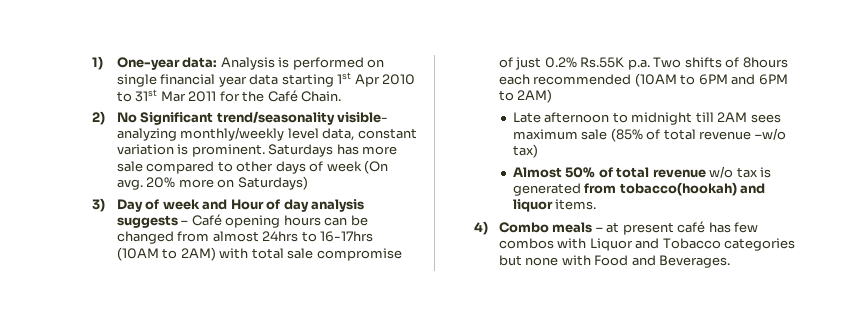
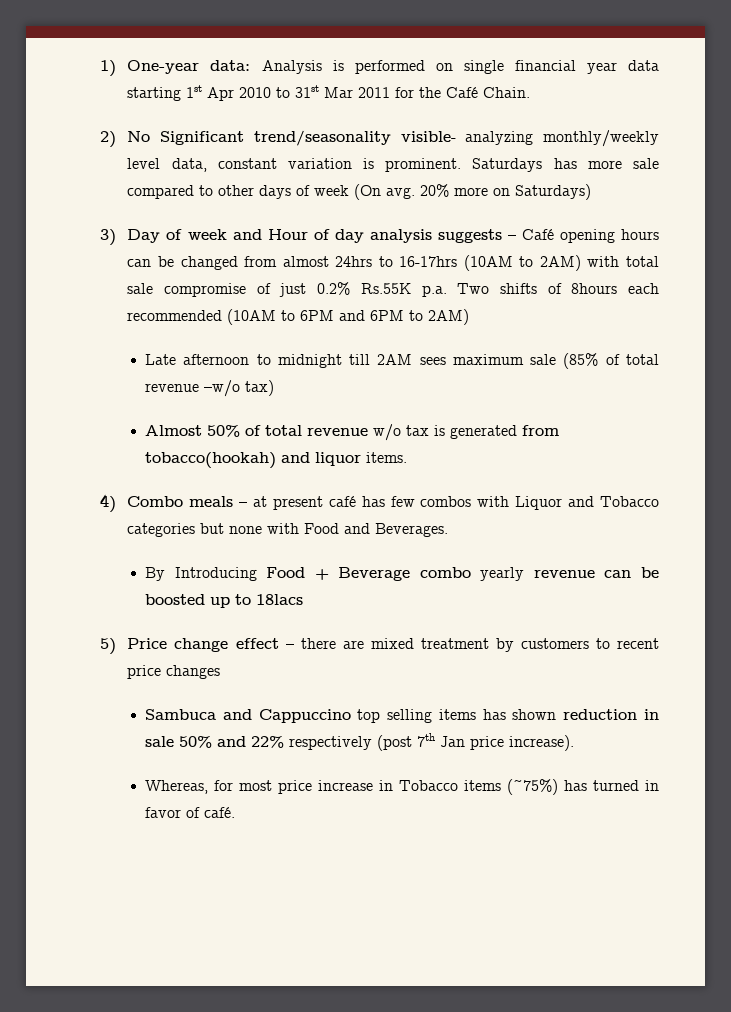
+ By Introducing Food + Beverage combo yearly revenue can be boosted up to 18lacs
+ 5) Price change effect – there are mixed treatment by customers to recent price changes
+ Sambuca and Cappuccino top selling items has shown reduction in sale 50% and 22% respectively (post 7th Jan price increase).
+ Whereas, for most price increase in Tobacco items (~75%) has turned in favor of café.

